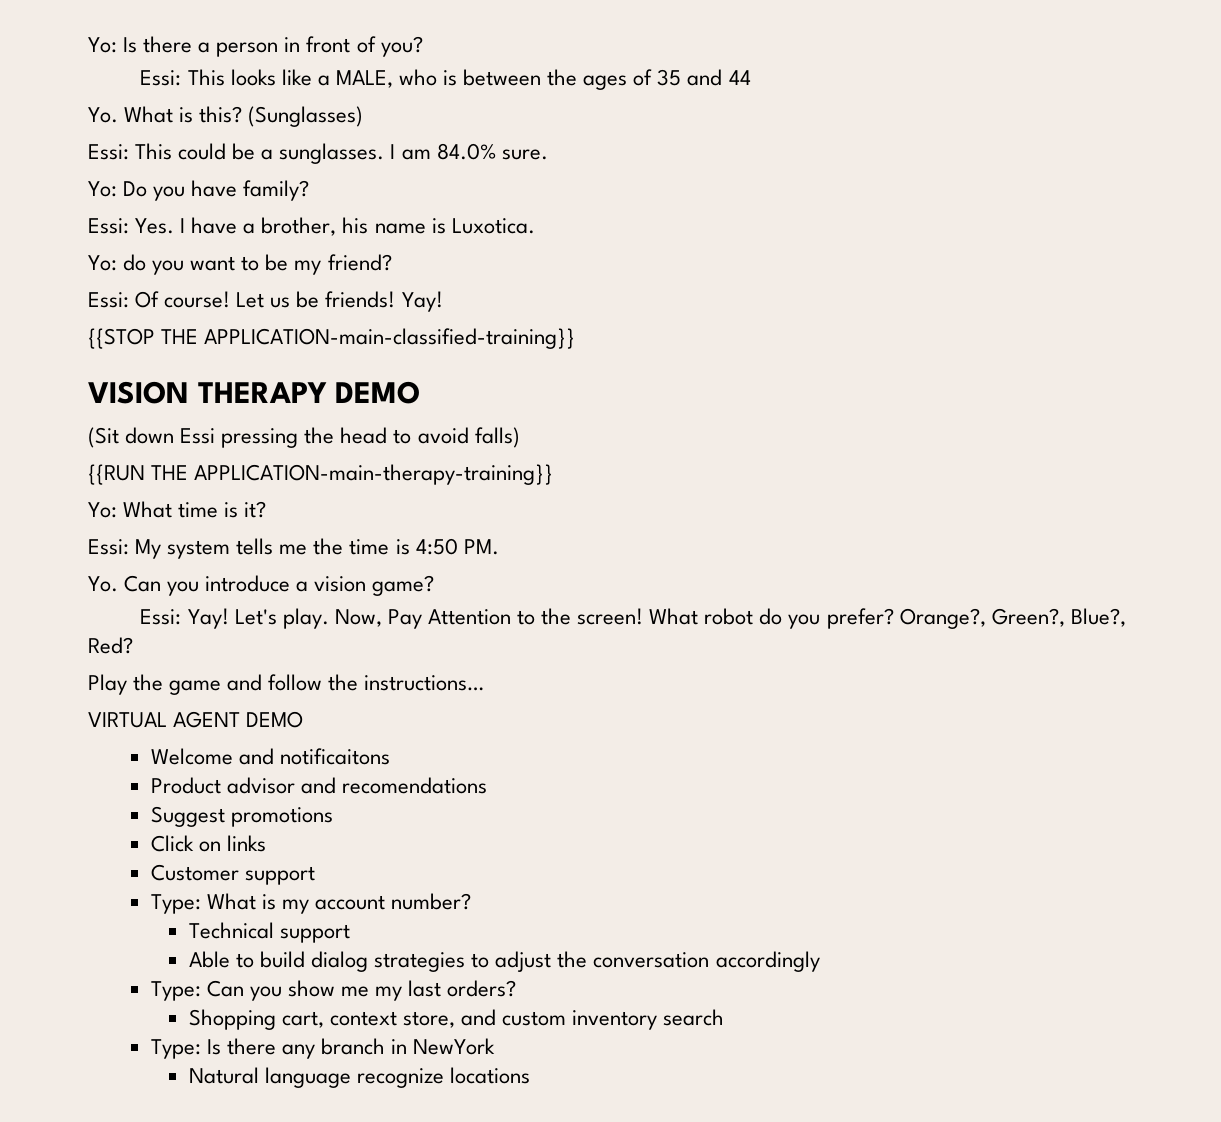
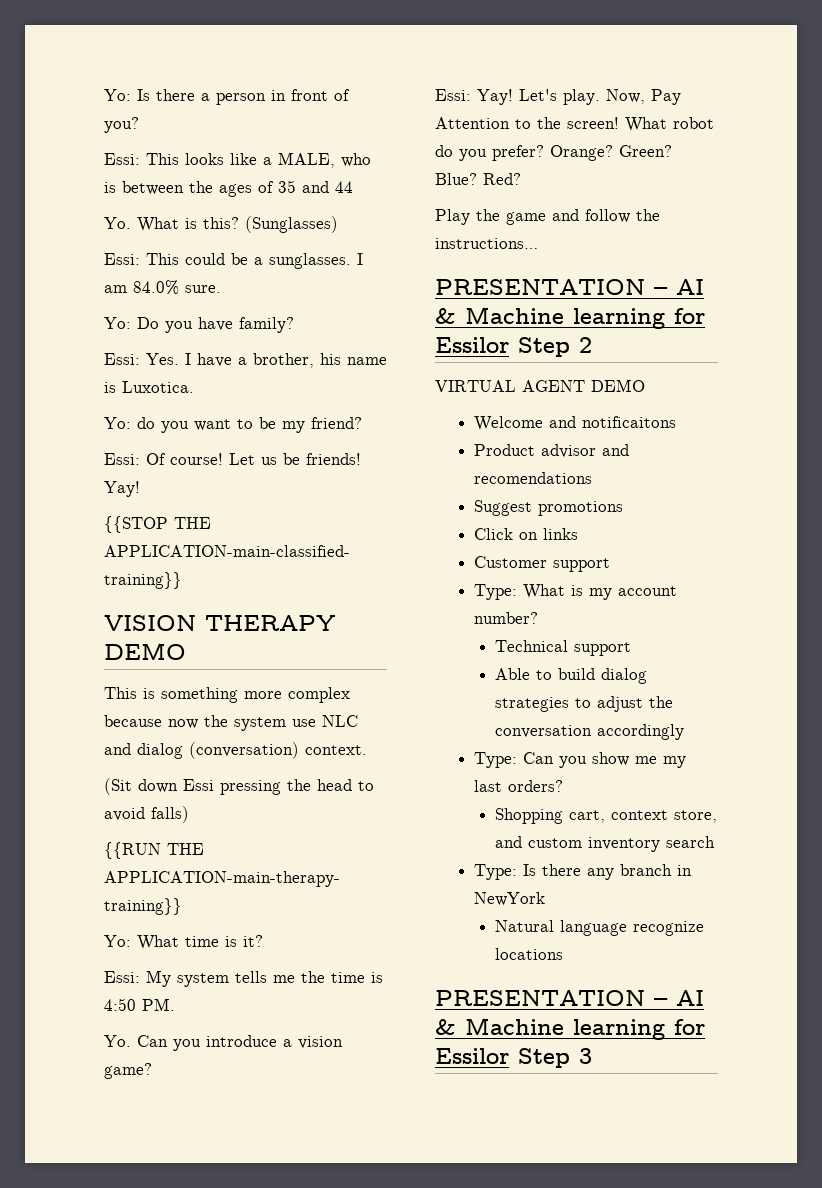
+ This is something more complex because now the system use NLC and dialog (conversation) context.
- Orange?, Green?, Blue?, Red?
+ Orange? Green? Blue? Red?
+ PRESENTATION – AI & Machine learning for Essilor Step 2
+ PRESENTATION – AI & Machine learning for Essilor Step 3

